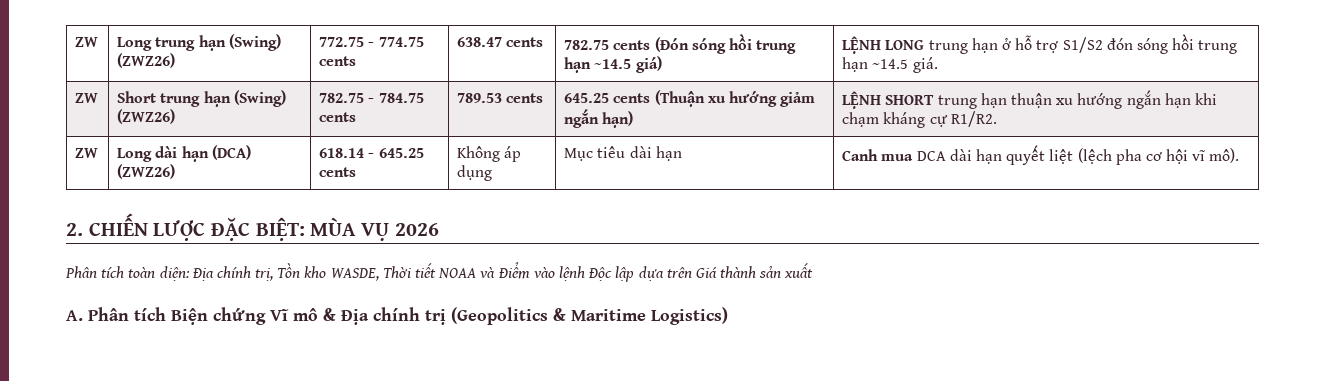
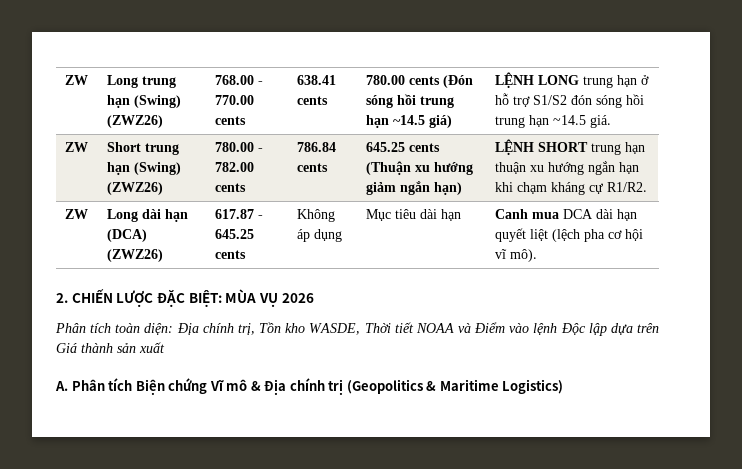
- ZW | Long trung hạn (Swing) (ZWZ26) | 772.75 - 774.75 cents | 638.47 cents | 782.75 cents (Đón sóng hồi trung hạn ~14.5 giá) | LỆNH LONG trung hạn ở hỗ trợ S1/S2 đón sóng hồi trung hạn ~14.5 giá.
+ ZW | Long trung hạn (Swing) (ZWZ26) | 768.00 - 770.00 cents | 638.41 cents | 780.00 cents (Đón sóng hồi trung hạn ~14.5 giá) | LỆNH LONG trung hạn ở hỗ trợ S1/S2 đón sóng hồi trung hạn ~14.5 giá.
- ZW | Short trung hạn (Swing) (ZWZ26) | 782.75 - 784.75 cents | 789.53 cents | 645.25 cents (Thuận xu hướng giảm ngắn hạn) | LỆNH SHORT trung hạn thuận xu hướng ngắn hạn khi chạm kháng cự R1/R2.
+ ZW | Short trung hạn (Swing) (ZWZ26) | 780.00 - 782.00 cents | 786.84 cents | 645.25 cents (Thuận xu hướng giảm ngắn hạn) | LỆNH SHORT trung hạn thuận xu hướng ngắn hạn khi chạm kháng cự R1/R2.
- ZW | Long dài hạn (DCA) (ZWZ26) | 618.14 - 645.25 cents | Không áp dụng | Mục tiêu dài hạn | Canh mua DCA dài hạn quyết liệt (lệch pha cơ hội vĩ mô).
+ ZW | Long dài hạn (DCA) (ZWZ26) | 617.87 - 645.25 cents | Không áp dụng | Mục tiêu dài hạn | Canh mua DCA dài hạn quyết liệt (lệch pha cơ hội vĩ mô).

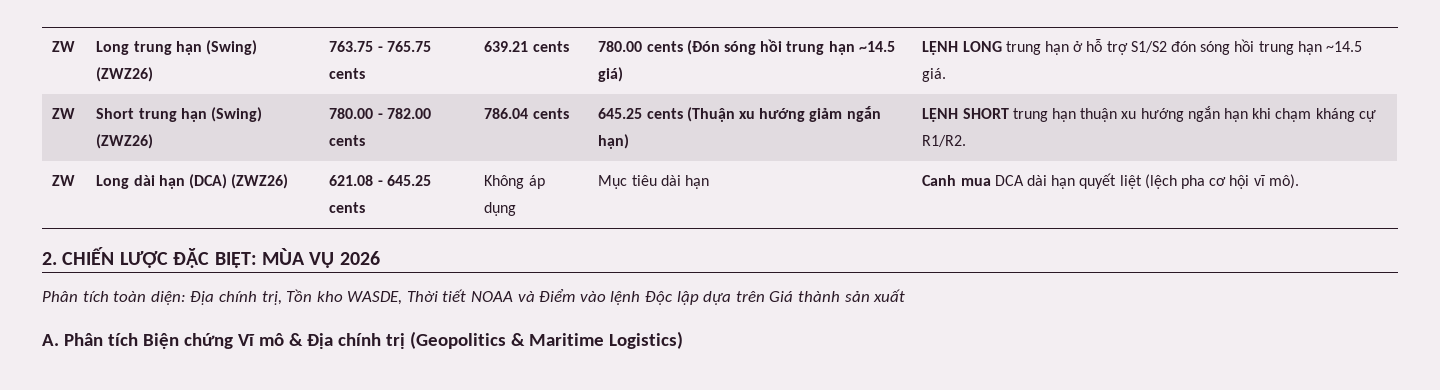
- ZW | Long trung hạn (Swing) (ZWZ26) | 768.00 - 770.00 cents | 638.41 cents | 780.00 cents (Đón sóng hồi trung hạn ~14.5 giá) | LỆNH LONG trung hạn ở hỗ trợ S1/S2 đón sóng hồi trung hạn ~14.5 giá.
+ ZW | Long trung hạn (Swing) (ZWZ26) | 763.75 - 765.75 cents | 639.21 cents | 780.00 cents (Đón sóng hồi trung hạn ~14.5 giá) | LỆNH LONG trung hạn ở hỗ trợ S1/S2 đón sóng hồi trung hạn ~14.5 giá.
- ZW | Short trung hạn (Swing) (ZWZ26) | 780.00 - 782.00 cents | 786.84 cents | 645.25 cents (Thuận xu hướng giảm ngắn hạn) | LỆNH SHORT trung hạn thuận xu hướng ngắn hạn khi chạm kháng cự R1/R2.
+ ZW | Short trung hạn (Swing) (ZWZ26) | 780.00 - 782.00 cents | 786.04 cents | 645.25 cents (Thuận xu hướng giảm ngắn hạn) | LỆNH SHORT trung hạn thuận xu hướng ngắn hạn khi chạm kháng cự R1/R2.
- ZW | Long dài hạn (DCA) (ZWZ26) | 617.87 - 645.25 cents | Không áp dụng | Mục tiêu dài hạn | Canh mua DCA dài hạn quyết liệt (lệch pha cơ hội vĩ mô).
+ ZW | Long dài hạn (DCA) (ZWZ26) | 621.08 - 645.25 cents | Không áp dụng | Mục tiêu dài hạn | Canh mua DCA dài hạn quyết liệt (lệch pha cơ hội vĩ mô).

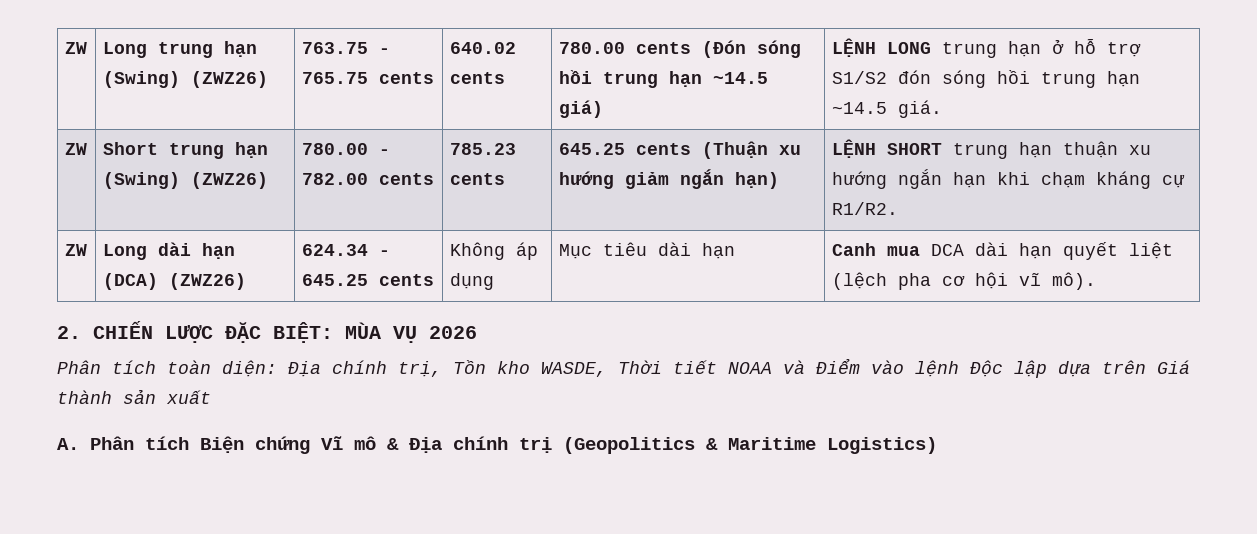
- ZW | Long trung hạn (Swing) (ZWZ26) | 763.75 - 765.75 cents | 639.21 cents | 780.00 cents (Đón sóng hồi trung hạn ~14.5 giá) | LỆNH LONG trung hạn ở hỗ trợ S1/S2 đón sóng hồi trung hạn ~14.5 giá.
+ ZW | Long trung hạn (Swing) (ZWZ26) | 763.75 - 765.75 cents | 640.02 cents | 780.00 cents (Đón sóng hồi trung hạn ~14.5 giá) | LỆNH LONG trung hạn ở hỗ trợ S1/S2 đón sóng hồi trung hạn ~14.5 giá.
- ZW | Short trung hạn (Swing) (ZWZ26) | 780.00 - 782.00 cents | 786.04 cents | 645.25 cents (Thuận xu hướng giảm ngắn hạn) | LỆNH SHORT trung hạn thuận xu hướng ngắn hạn khi chạm kháng cự R1/R2.
+ ZW | Short trung hạn (Swing) (ZWZ26) | 780.00 - 782.00 cents | 785.23 cents | 645.25 cents (Thuận xu hướng giảm ngắn hạn) | LỆNH SHORT trung hạn thuận xu hướng ngắn hạn khi chạm kháng cự R1/R2.
- ZW | Long dài hạn (DCA) (ZWZ26) | 621.08 - 645.25 cents | Không áp dụng | Mục tiêu dài hạn | Canh mua DCA dài hạn quyết liệt (lệch pha cơ hội vĩ mô).
+ ZW | Long dài hạn (DCA) (ZWZ26) | 624.34 - 645.25 cents | Không áp dụng | Mục tiêu dài hạn | Canh mua DCA dài hạn quyết liệt (lệch pha cơ hội vĩ mô).

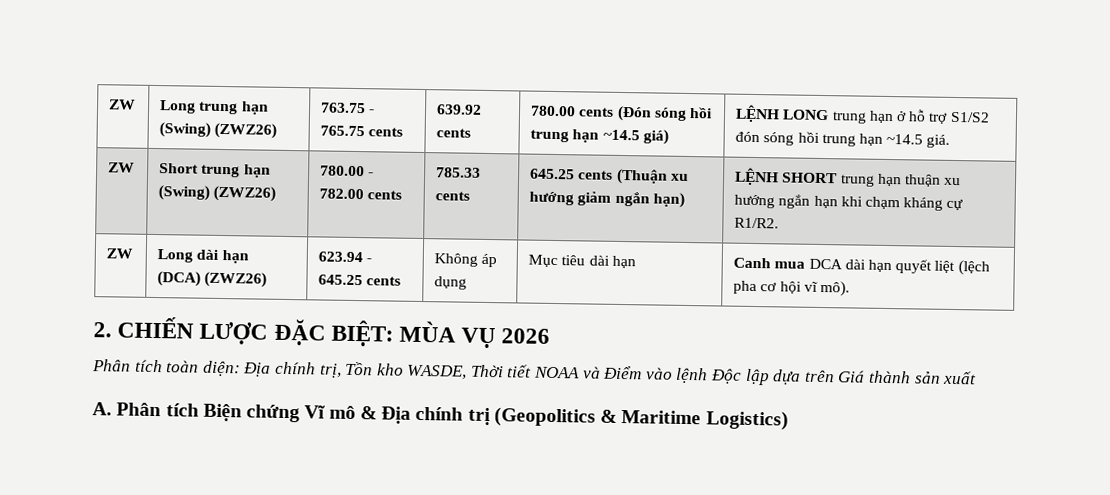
- ZW | Long trung hạn (Swing) (ZWZ26) | 763.75 - 765.75 cents | 640.02 cents | 780.00 cents (Đón sóng hồi trung hạn ~14.5 giá) | LỆNH LONG trung hạn ở hỗ trợ S1/S2 đón sóng hồi trung hạn ~14.5 giá.
+ ZW | Long trung hạn (Swing) (ZWZ26) | 763.75 - 765.75 cents | 639.92 cents | 780.00 cents (Đón sóng hồi trung hạn ~14.5 giá) | LỆNH LONG trung hạn ở hỗ trợ S1/S2 đón sóng hồi trung hạn ~14.5 giá.
- ZW | Short trung hạn (Swing) (ZWZ26) | 780.00 - 782.00 cents | 785.23 cents | 645.25 cents (Thuận xu hướng giảm ngắn hạn) | LỆNH SHORT trung hạn thuận xu hướng ngắn hạn khi chạm kháng cự R1/R2.
+ ZW | Short trung hạn (Swing) (ZWZ26) | 780.00 - 782.00 cents | 785.33 cents | 645.25 cents (Thuận xu hướng giảm ngắn hạn) | LỆNH SHORT trung hạn thuận xu hướng ngắn hạn khi chạm kháng cự R1/R2.
- ZW | Long dài hạn (DCA) (ZWZ26) | 624.34 - 645.25 cents | Không áp dụng | Mục tiêu dài hạn | Canh mua DCA dài hạn quyết liệt (lệch pha cơ hội vĩ mô).
+ ZW | Long dài hạn (DCA) (ZWZ26) | 623.94 - 645.25 cents | Không áp dụng | Mục tiêu dài hạn | Canh mua DCA dài hạn quyết liệt (lệch pha cơ hội vĩ mô).

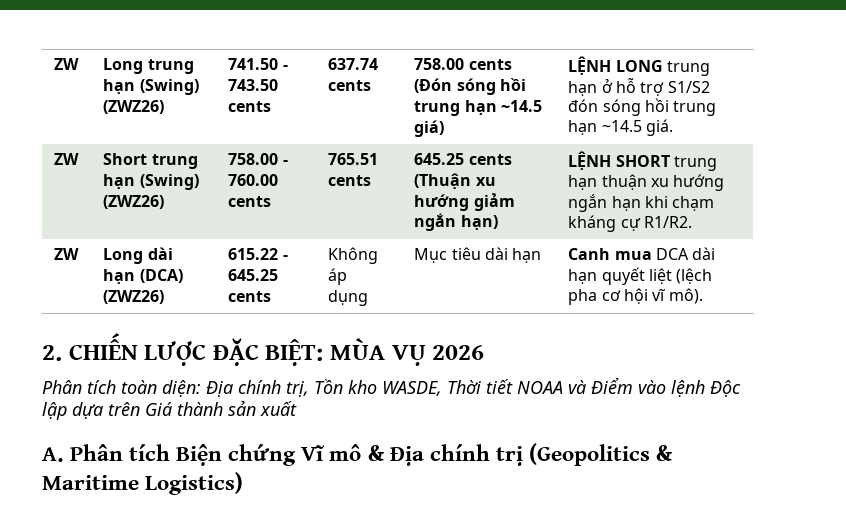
- ZW | Long trung hạn (Swing) (ZWZ26) | 763.75 - 765.75 cents | 639.92 cents | 780.00 cents (Đón sóng hồi trung hạn ~14.5 giá) | LỆNH LONG trung hạn ở hỗ trợ S1/S2 đón sóng hồi trung hạn ~14.5 giá.
+ ZW | Long trung hạn (Swing) (ZWZ26) | 741.50 - 743.50 cents | 637.74 cents | 758.00 cents (Đón sóng hồi trung hạn ~14.5 giá) | LỆNH LONG trung hạn ở hỗ trợ S1/S2 đón sóng hồi trung hạn ~14.5 giá.
- ZW | Short trung hạn (Swing) (ZWZ26) | 780.00 - 782.00 cents | 785.33 cents | 645.25 cents (Thuận xu hướng giảm ngắn hạn) | LỆNH SHORT trung hạn thuận xu hướng ngắn hạn khi chạm kháng cự R1/R2.
+ ZW | Short trung hạn (Swing) (ZWZ26) | 758.00 - 760.00 cents | 765.51 cents | 645.25 cents (Thuận xu hướng giảm ngắn hạn) | LỆNH SHORT trung hạn thuận xu hướng ngắn hạn khi chạm kháng cự R1/R2.
- ZW | Long dài hạn (DCA) (ZWZ26) | 623.94 - 645.25 cents | Không áp dụng | Mục tiêu dài hạn | Canh mua DCA dài hạn quyết liệt (lệch pha cơ hội vĩ mô).
+ ZW | Long dài hạn (DCA) (ZWZ26) | 615.22 - 645.25 cents | Không áp dụng | Mục tiêu dài hạn | Canh mua DCA dài hạn quyết liệt (lệch pha cơ hội vĩ mô).

